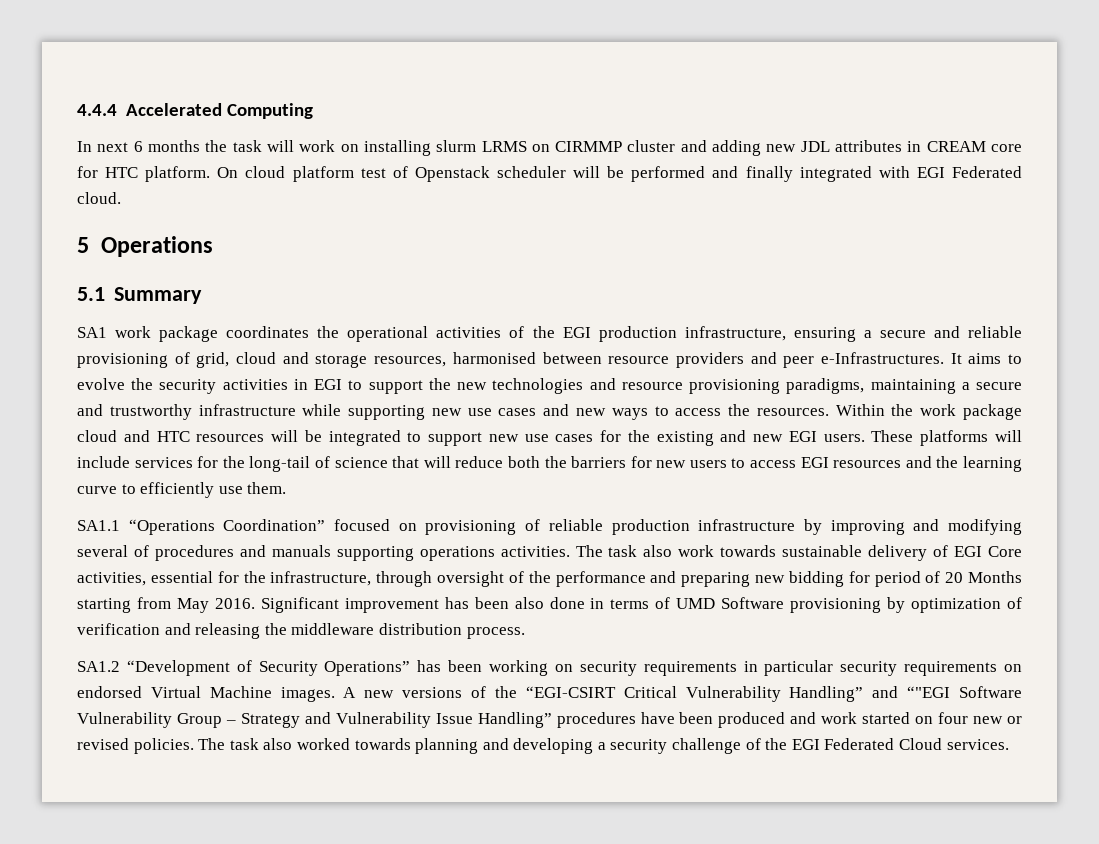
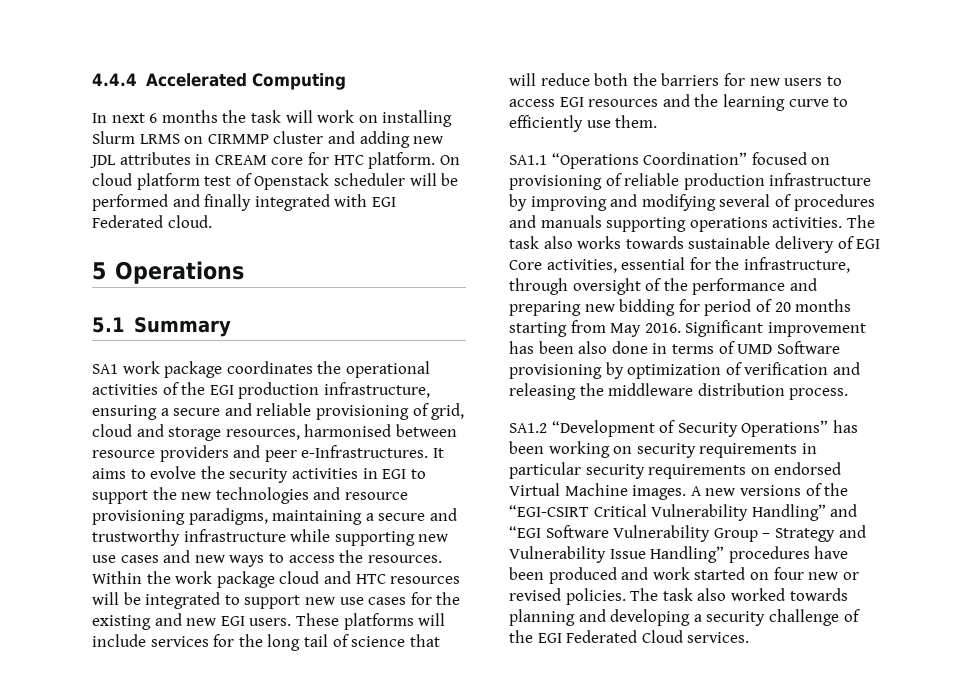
- In next 6 months the task will work on installing slurm LRMS on CIRMMP cluster and adding new JDL attributes in CREAM core for HTC platform.
+ In next 6 months the task will work on installing Slurm LRMS on CIRMMP cluster and adding new JDL attributes in CREAM core for HTC platform.
- These platforms will include services for the long-tail of science that will reduce both the barriers for new users to access EGI resources and the learning curve to efficiently use them.
+ These platforms will include services for the long tail of science that will reduce both the barriers for new users to access EGI resources and the learning curve to efficiently use them.
- The task also work towards sustainable delivery of EGI Core activities, essential for the infrastructure, through oversight of the performance and preparing new bidding for period of 20 Months starting from May 2016.
+ The task also works towards sustainable delivery of EGI Core activities, essential for the infrastructure, through oversight of the performance and preparing new bidding for period of 20 months starting from May 2016.
- A new versions of the “EGI-CSIRT Critical Vulnerability Handling” and “"EGI Software Vulnerability Group – Strategy and Vulnerability Issue Handling” procedures have been produced and work started on four new or revised policies.
+ A new versions of the “EGI-CSIRT Critical Vulnerability Handling” and “EGI Software Vulnerability Group – Strategy and Vulnerability Issue Handling” procedures have been produced and work started on four new or revised policies.

